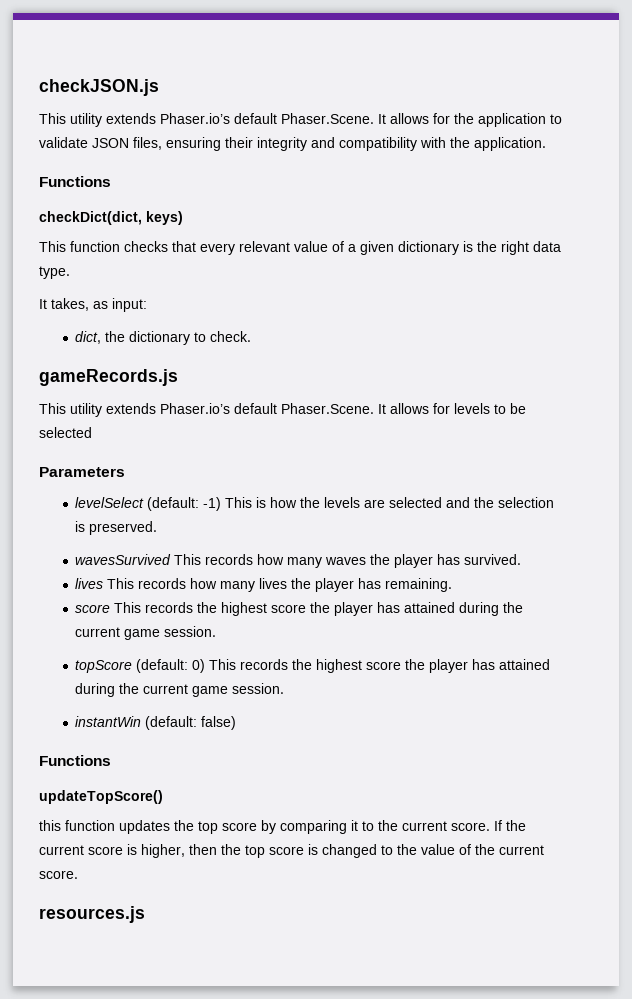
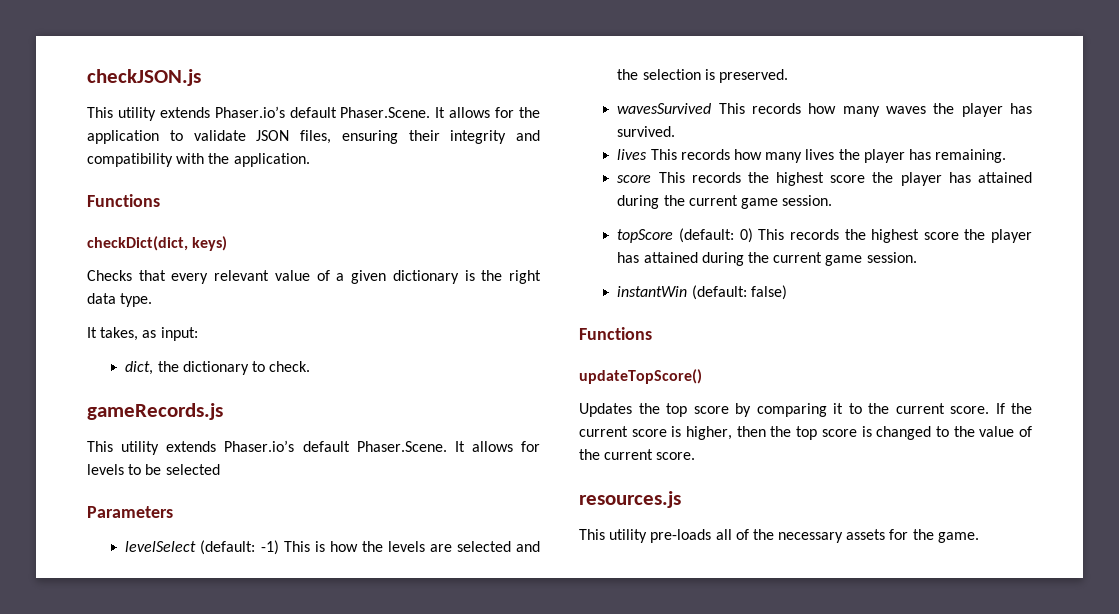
- This function checks that every relevant value of a given dictionary is the right data type.
+ Checks that every relevant value of a given dictionary is the right data type.
- this function updates the top score by comparing it to the current score.
+ Updates the top score by comparing it to the current score.
+ This utility pre-loads all of the necessary assets for the game.

